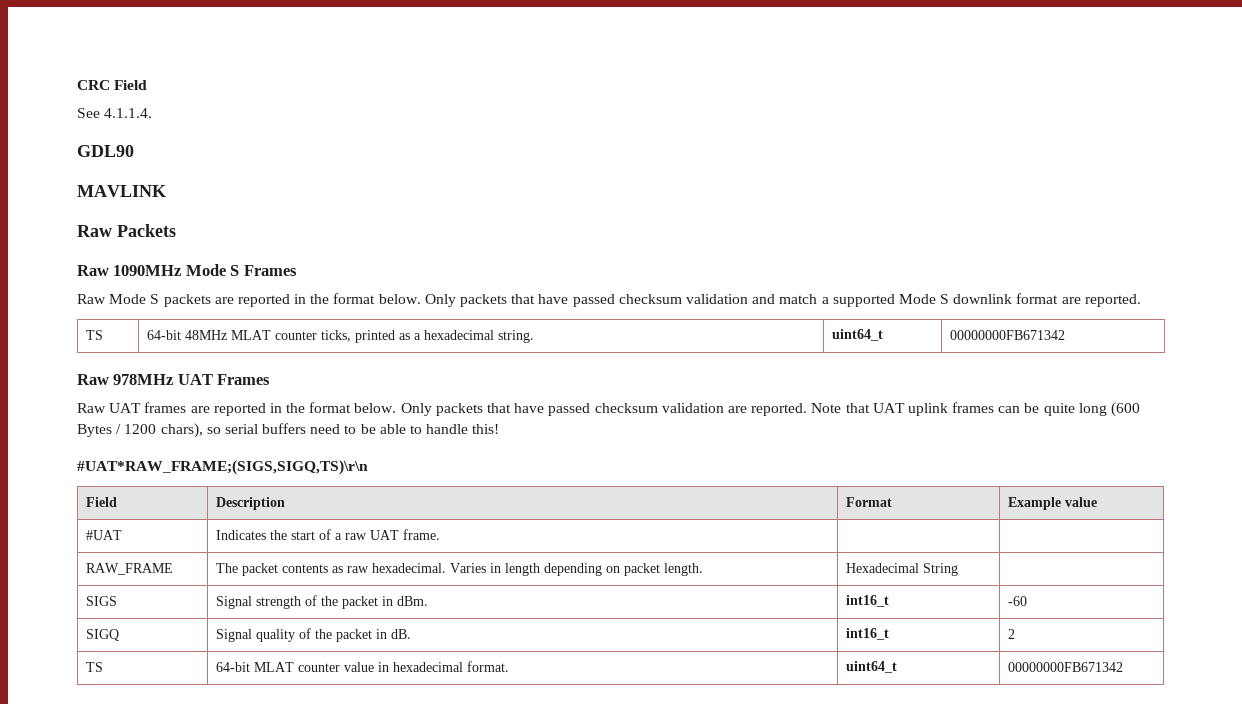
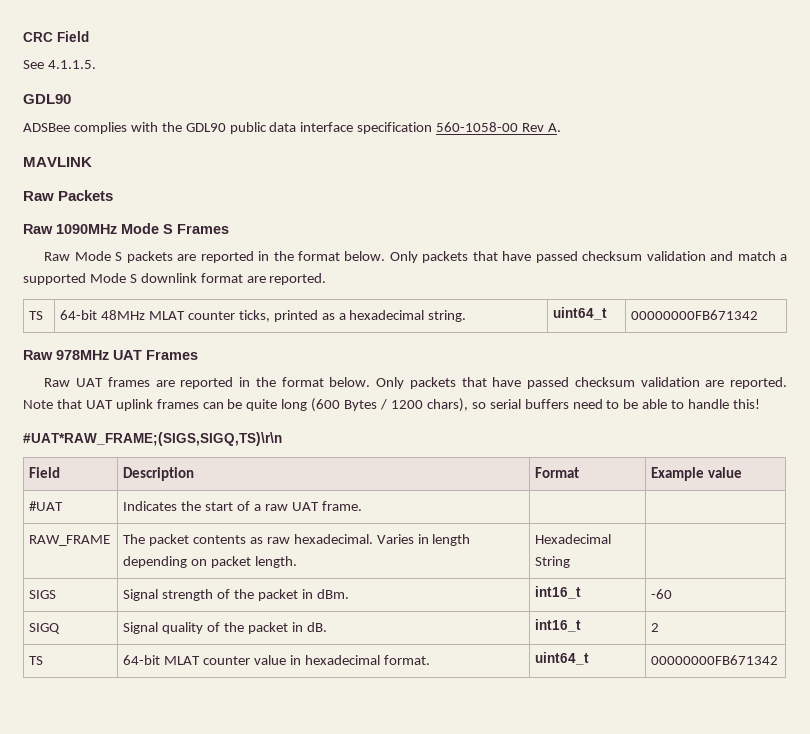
- See 4.1.1.4.
+ See 4.1.1.5.
  GDL90
+ ADSBee complies with the GDL90 public data interface specification 560-1058-00 Rev A.

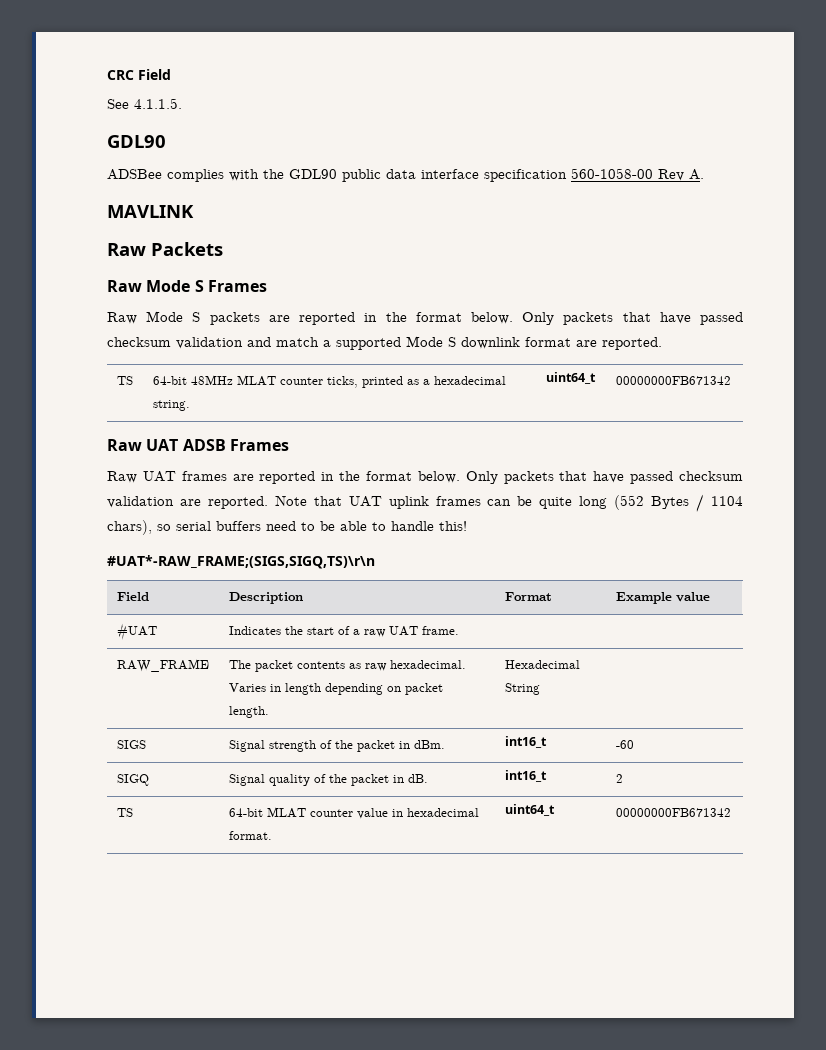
- Raw 1090MHz Mode S Frames
+ Raw Mode S Frames
- Raw 978MHz UAT Frames
+ Raw UAT ADSB Frames
- Note that UAT uplink frames can be quite long (600 Bytes / 1200 chars), so serial buffers need to be able to handle this!
+ Note that UAT uplink frames can be quite long (552 Bytes / 1104 chars), so serial buffers need to be able to handle this!
- #UAT*RAW_FRAME;(SIGS,SIGQ,TS)\r\n
+ #UAT*-RAW_FRAME;(SIGS,SIGQ,TS)\r\n

